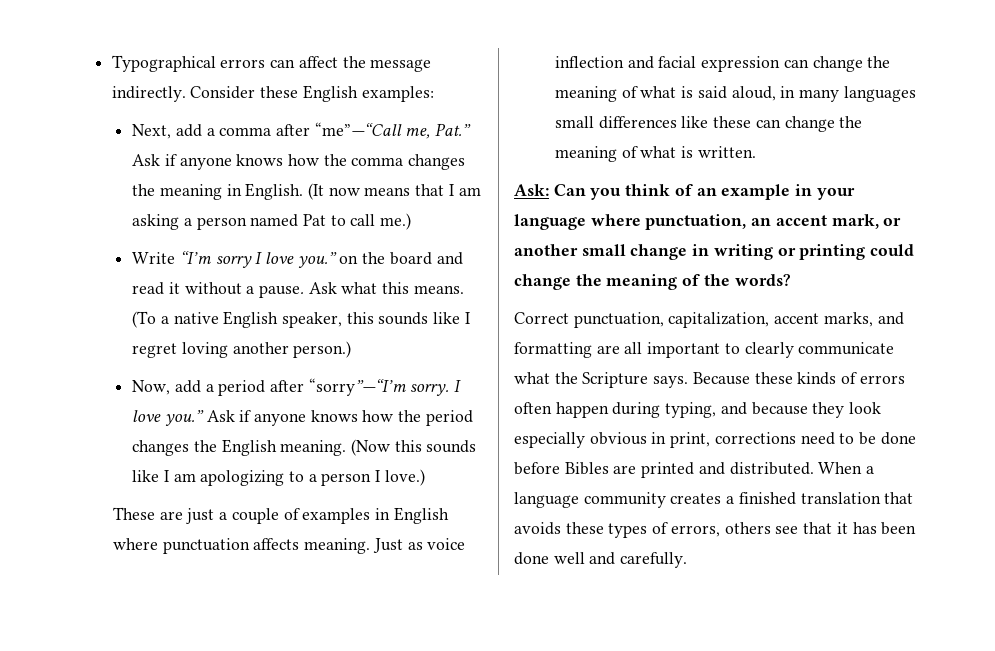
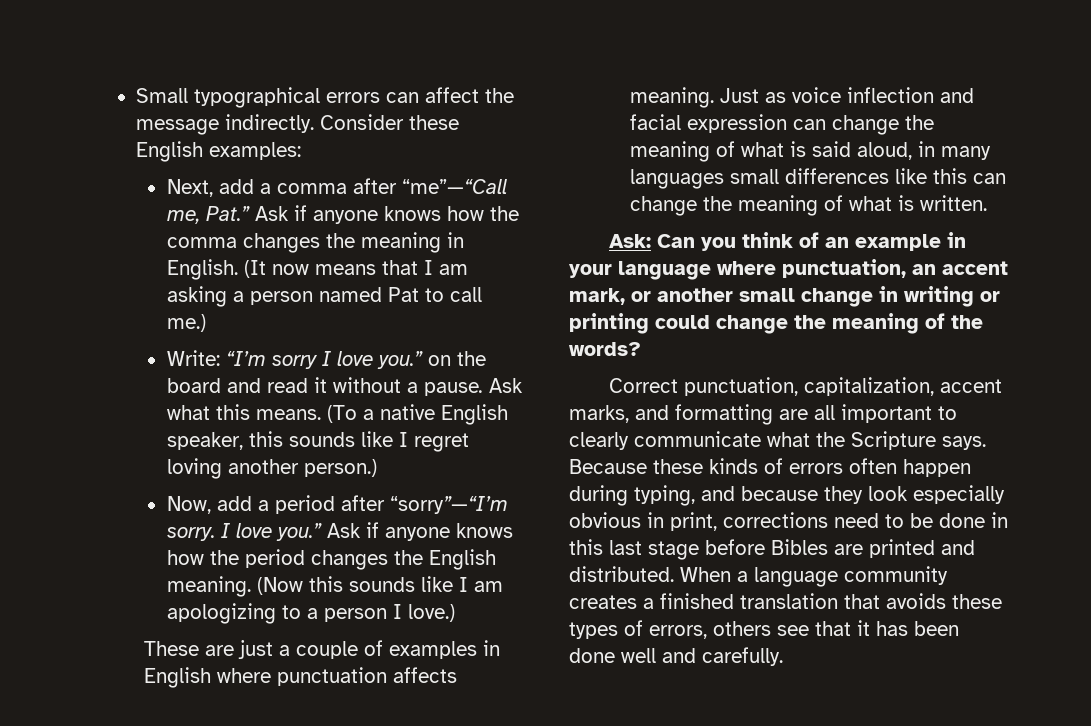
- Typographical errors can affect the message indirectly.
+ Small typographical errors can affect the message indirectly.
- Write “I’m sorry I love you.” on the board and read it without a pause.
+ Write: “I’m sorry I love you.” on the board and read it without a pause.
- Just as voice inflection and facial expression can change the meaning of what is said aloud, in many languages small differences like these can change the meaning of what is written.
+ Just as voice inflection and facial expression can change the meaning of what is said aloud, in many languages small differences like this can change the meaning of what is written.
- Because these kinds of errors often happen during typing, and because they look especially obvious in print, corrections need to be done before Bibles are printed and distributed.
+ Because these kinds of errors often happen during typing, and because they look especially obvious in print, corrections need to be done in this last stage before Bibles are printed and distributed.

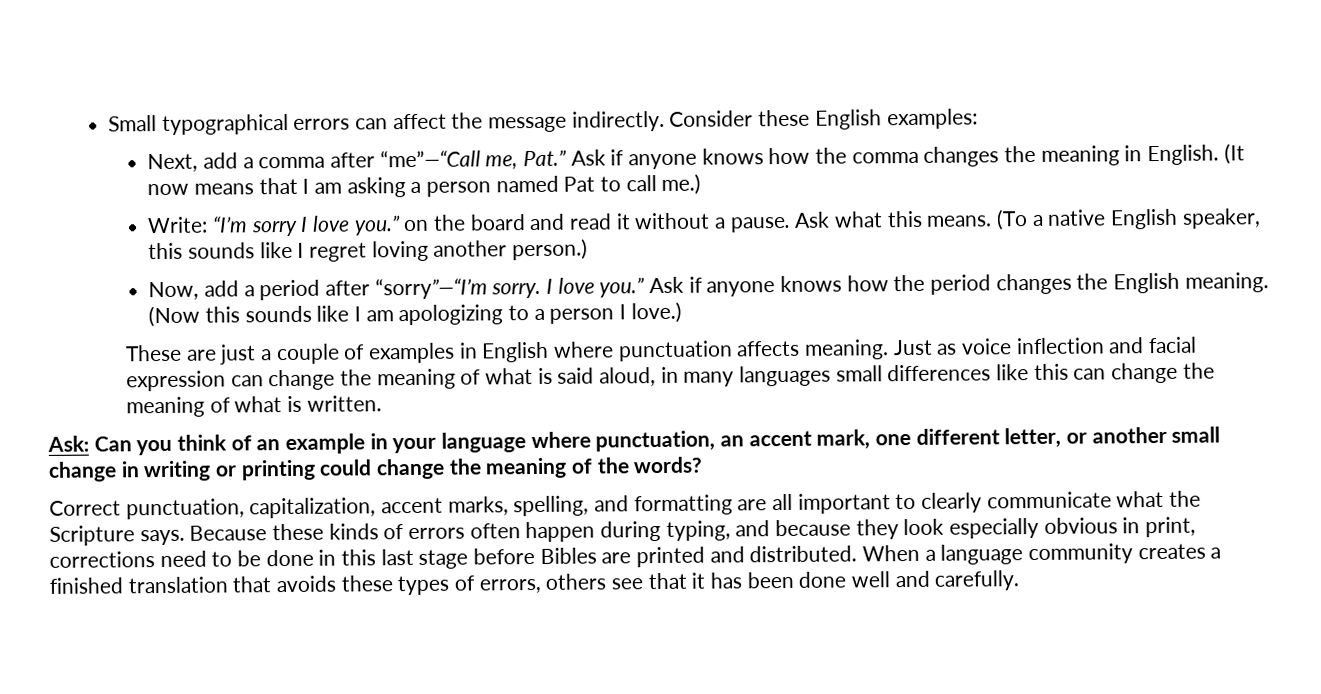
- Ask: Can you think of an example in your language where punctuation, an accent mark, or another small change in writing or printing could change the meaning of the words?
+ Ask: Can you think of an example in your language where punctuation, an accent mark, one different letter, or another small change in writing or printing could change the meaning of the words?
- Correct punctuation, capitalization, accent marks, and formatting are all important to clearly communicate what the Scripture says.
+ Correct punctuation, capitalization, accent marks, spelling, and formatting are all important to clearly communicate what the Scripture says.

